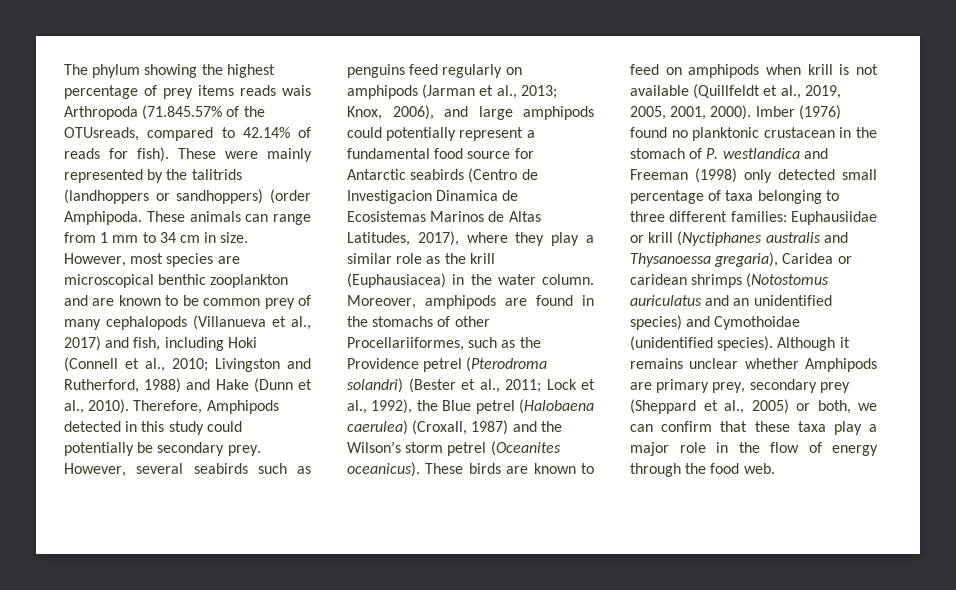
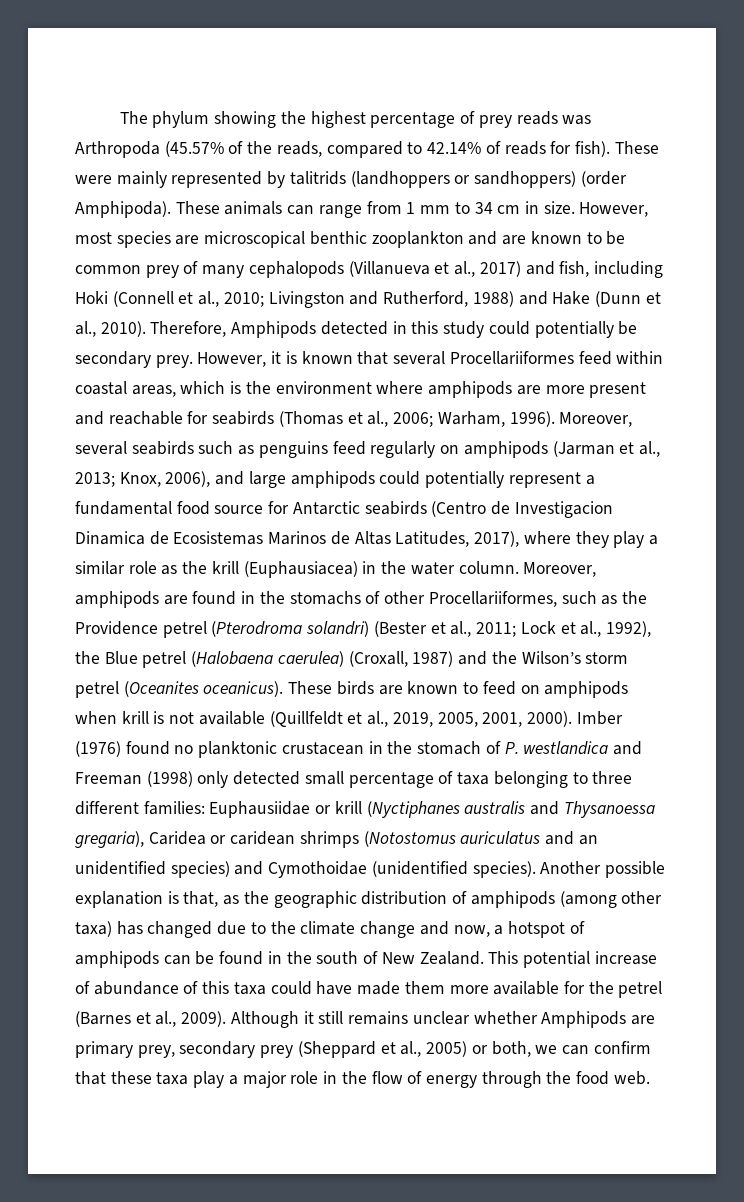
- The phylum showing the highest percentage of prey items reads wais Arthropoda (71.845.57% of the OTUsreads, compared to 42.14% of reads for fish).
+ The phylum showing the highest percentage of prey reads was Arthropoda (45.57% of the reads, compared to 42.14% of reads for fish).
- These were mainly represented by the talitrids (landhoppers or sandhoppers) (order Amphipoda.
+ These were mainly represented by talitrids (landhoppers or sandhoppers) (order Amphipoda).
- However, several seabirds such as penguins feed regularly on amphipods (Jarman et al., 2013; Knox, 2006), and large amphipods could potentially represent a fundamental food source for Antarctic seabirds (Centro de Investigacion Dinamica de Ecosistemas Marinos de Altas Latitudes, 2017), where they play a similar role as the krill (Euphausiacea) in the water column.
+ However, it is known that several Procellariiformes feed within coastal areas, which is the environment where amphipods are more present and reachable for seabirds (Thomas et al., 2006; Warham, 1996). Moreover, several seabirds such as penguins feed regularly on amphipods (Jarman et al., 2013; Knox, 2006), and large amphipods could potentially represent a fundamental food source for Antarctic seabirds (Centro de Investigacion Dinamica de Ecosistemas Marinos de Altas Latitudes, 2017), where they play a similar role as the krill (Euphausiacea) in the water column.
+ Another possible explanation is that, as the geographic distribution of amphipods (among other taxa) has changed due to the climate change and now, a hotspot of amphipods can be found in the south of New Zealand. This potential increase of abundance of this taxa could have made them more available for the petrel (Barnes et al., 2009).
- Although it remains unclear whether Amphipods are primary prey, secondary prey (Sheppard et al., 2005) or both, we can confirm that these taxa play a major role in the flow of energy through the food web.
+ Although it still remains unclear whether Amphipods are primary prey, secondary prey (Sheppard et al., 2005) or both, we can confirm that these taxa play a major role in the flow of energy through the food web.

